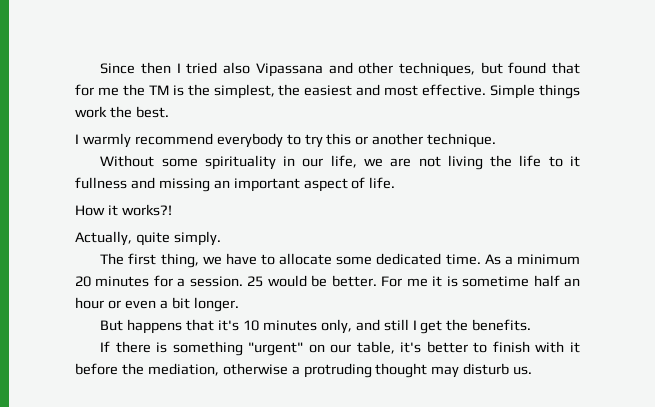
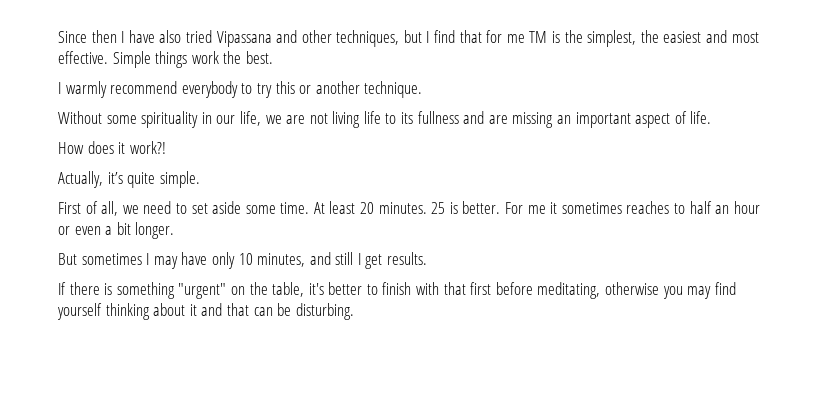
- Since then I tried also Vipassana and other techniques, but found that for me the TM is the simplest, the easiest and most effective.
+ Since then I have also tried Vipassana and other techniques, but I find that for me TM is the simplest, the easiest and most effective.
- Without some spirituality in our life, we are not living the life to it fullness and missing an important aspect of life.
+ Without some spirituality in our life, we are not living life to its fullness and are missing an important aspect of life.
- How it works?!
- Actually, quite simply.
- The first thing, we have to allocate some dedicated time. As a minimum 20 minutes for a session. 25 would be better.
+ How does it work?!
+ Actually, it’s quite simple.
+ First of all, we need to set aside some time. At least 20 minutes. 25 is better.
- For me it is sometime half an hour or even a bit longer.
+ For me it sometimes reaches to half an hour or even a bit longer.
- But happens that it's 10 minutes only, and still I get the benefits.
+ But sometimes I may have only 10 minutes, and still I get results.
- If there is something "urgent" on our table, it's better to finish with it before the mediation, otherwise a protruding thought may disturb us.
+ If there is something "urgent" on the table, it's better to finish with that first before meditating, otherwise you may find yourself thinking about it and that can be disturbing.

